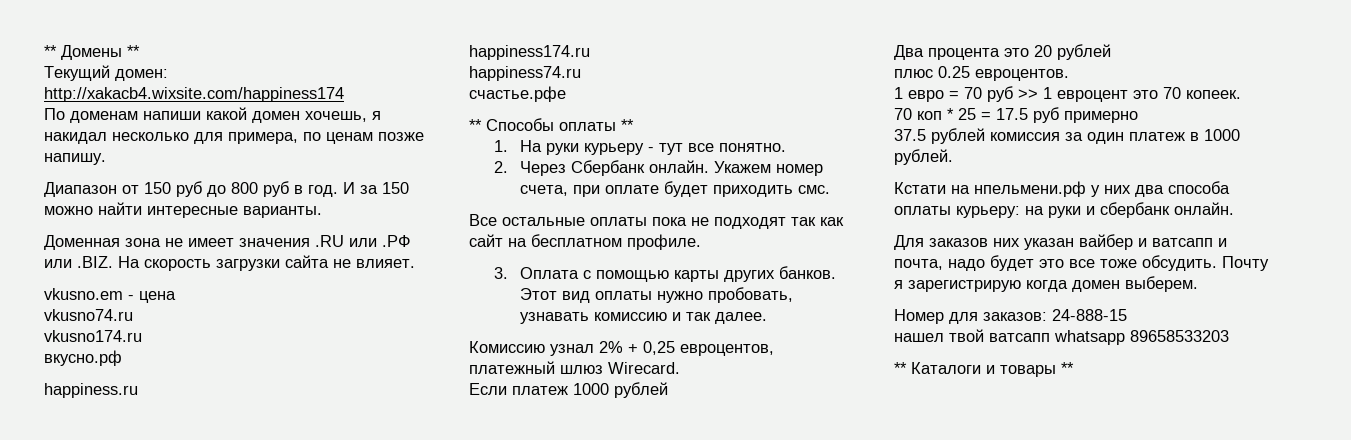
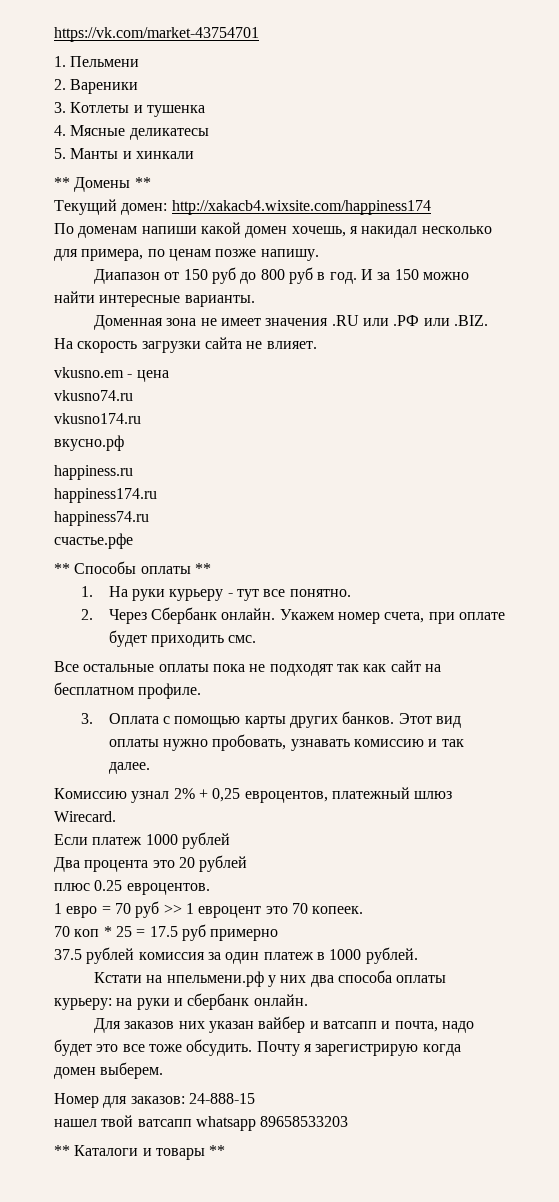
+ https://vk.com/market-43754701
+ 1. Пельмени
+ 2. Вареники
+ 3. Котлеты и тушенка
+ 4. Мясные деликатесы
+ 5. Манты и хинкали

